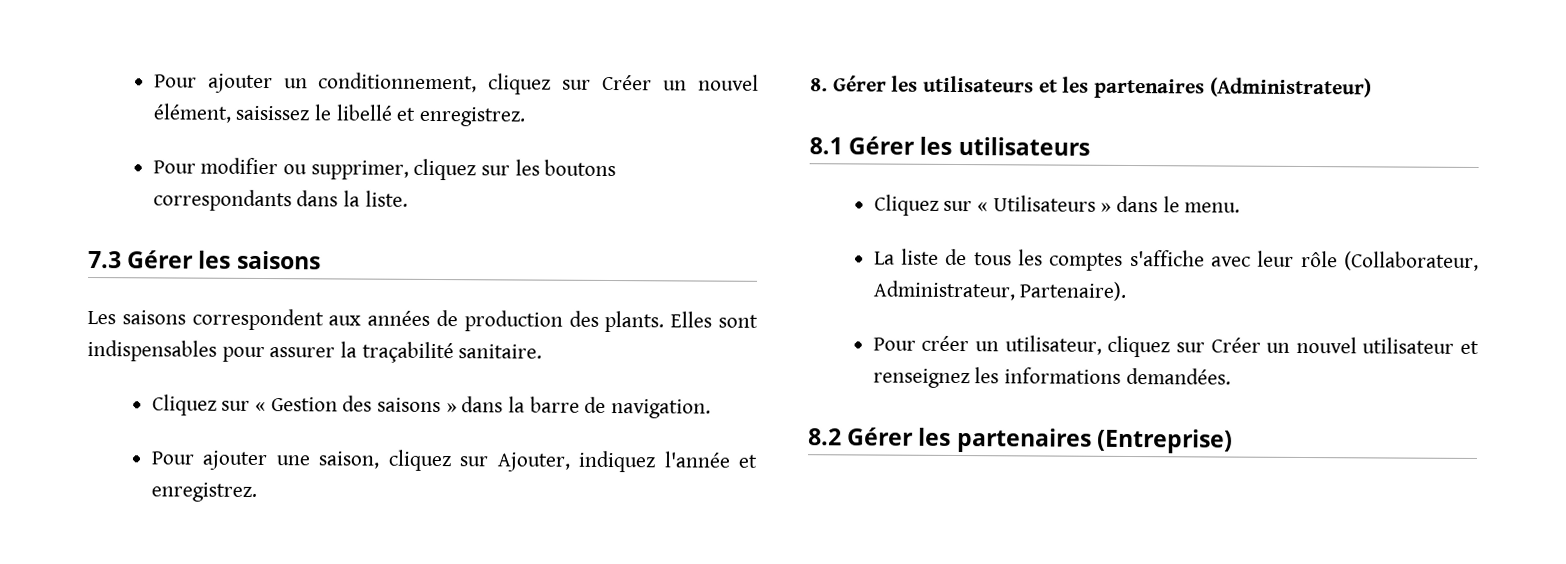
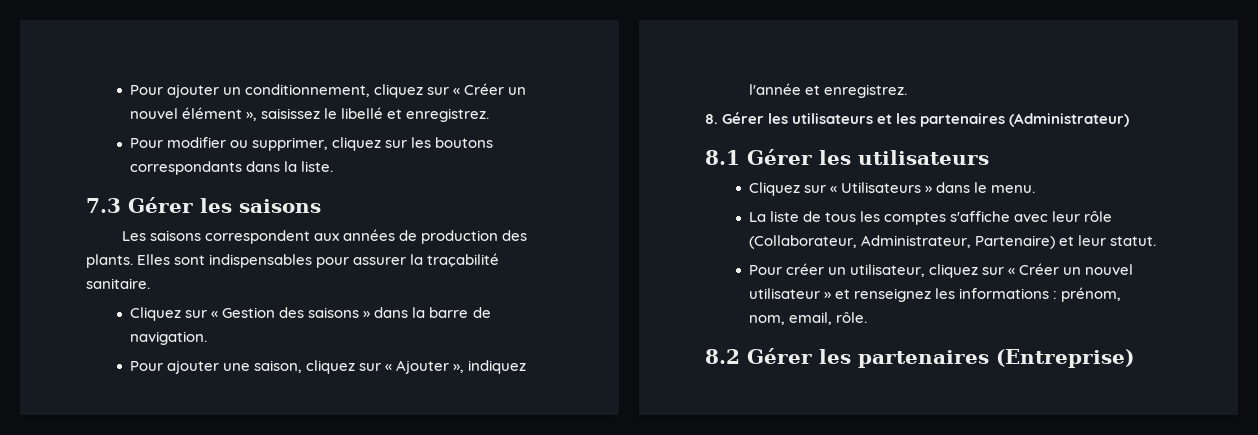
- Pour ajouter un conditionnement, cliquez sur Créer un nouvel élément, saisissez le libellé et enregistrez.
+ Pour ajouter un conditionnement, cliquez sur « Créer un nouvel élément », saisissez le libellé et enregistrez.
- Pour ajouter une saison, cliquez sur Ajouter, indiquez l'année et enregistrez.
+ Pour ajouter une saison, cliquez sur « Ajouter », indiquez l'année et enregistrez.
- La liste de tous les comptes s'affiche avec leur rôle (Collaborateur, Administrateur, Partenaire).
+ La liste de tous les comptes s'affiche avec leur rôle (Collaborateur, Administrateur, Partenaire) et leur statut.
- Pour créer un utilisateur, cliquez sur Créer un nouvel utilisateur et renseignez les informations demandées.
+ Pour créer un utilisateur, cliquez sur « Créer un nouvel utilisateur » et renseignez les informations : prénom, nom, email, rôle.

